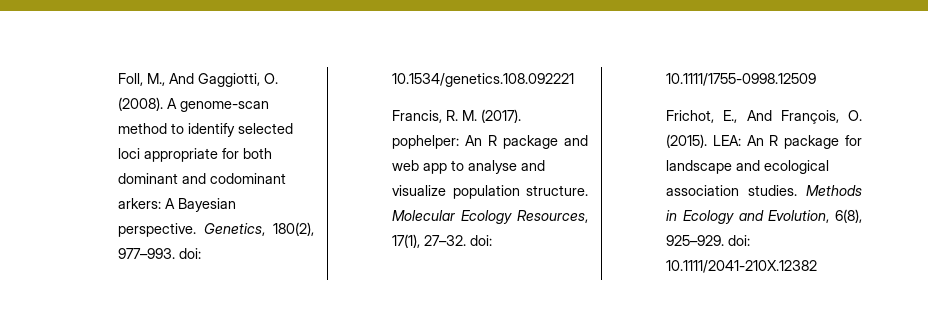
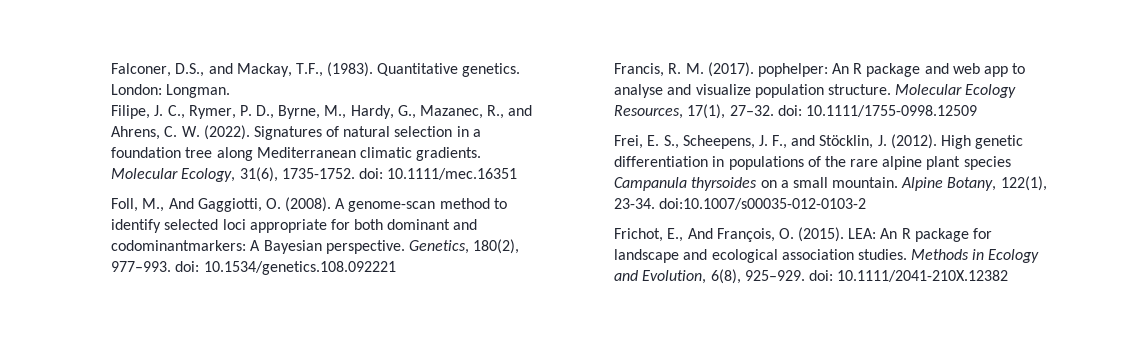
+ Falconer, D.S., and Mackay, T.F., (1983). Quantitative genetics. London: Longman.
+ Filipe, J. C., Rymer, P. D., Byrne, M., Hardy, G., Mazanec, R., and Ahrens, C. W. (2022). Signatures of natural selection in a foundation tree along Mediterranean climatic gradients. Molecular Ecology, 31(6), 1735-1752. doi: 10.1111/mec.16351
- A genome-scan method to identify selected loci appropriate for both dominant and codominant arkers: A Bayesian perspective.
+ A genome-scan method to identify selected loci appropriate for both dominant and codominantmarkers: A Bayesian perspective.
+ Frei, E. S., Scheepens, J. F., and Stöcklin, J. (2012). High genetic differentiation in populations of the rare alpine plant species Campanula thyrsoides on a small mountain. Alpine Botany, 122(1), 23-34. doi:10.1007/s00035-012-0103-2

